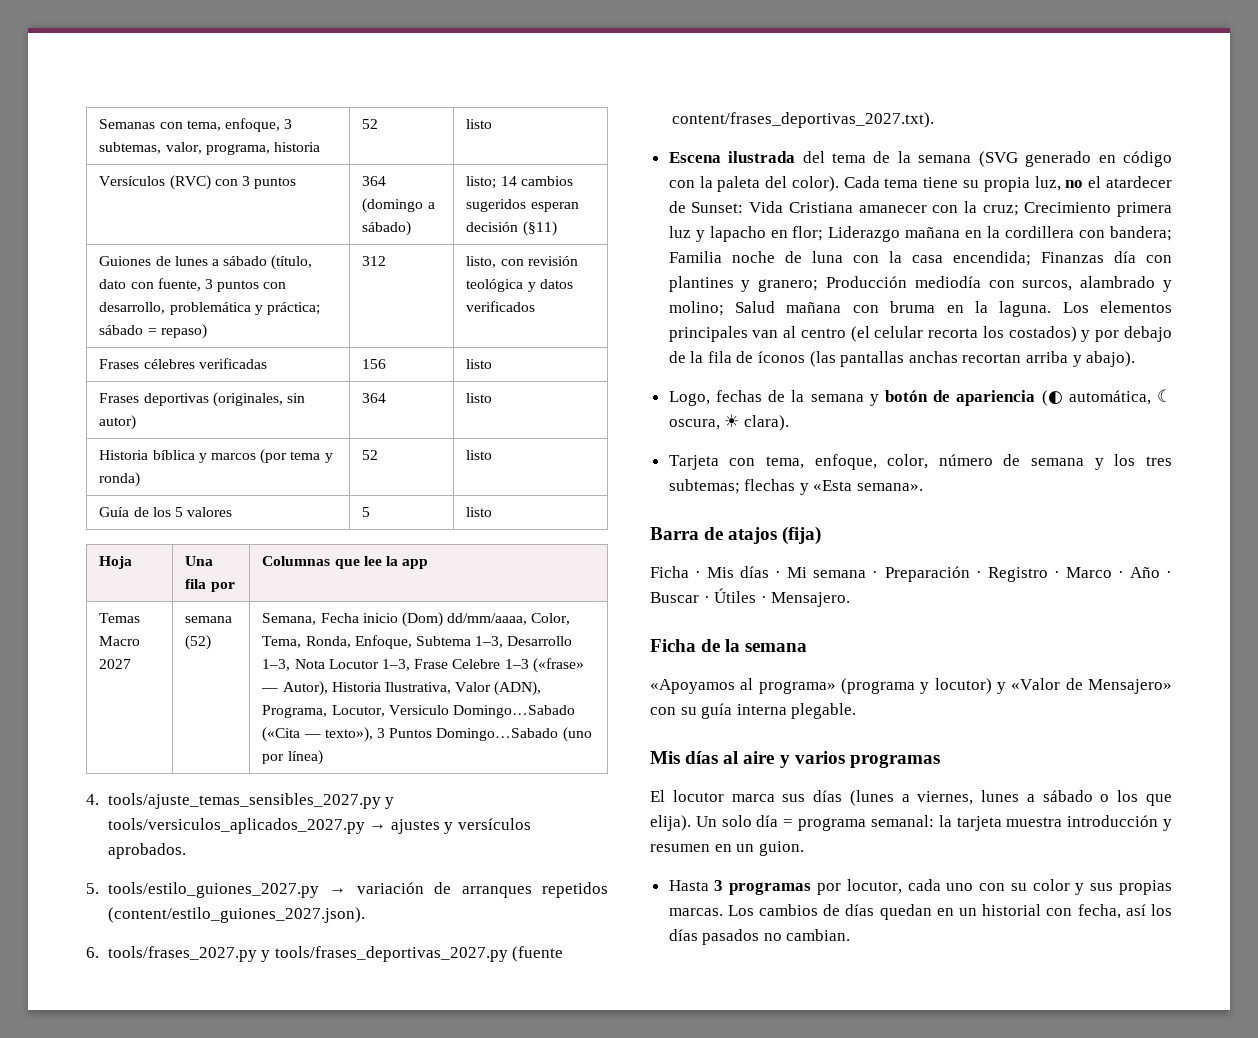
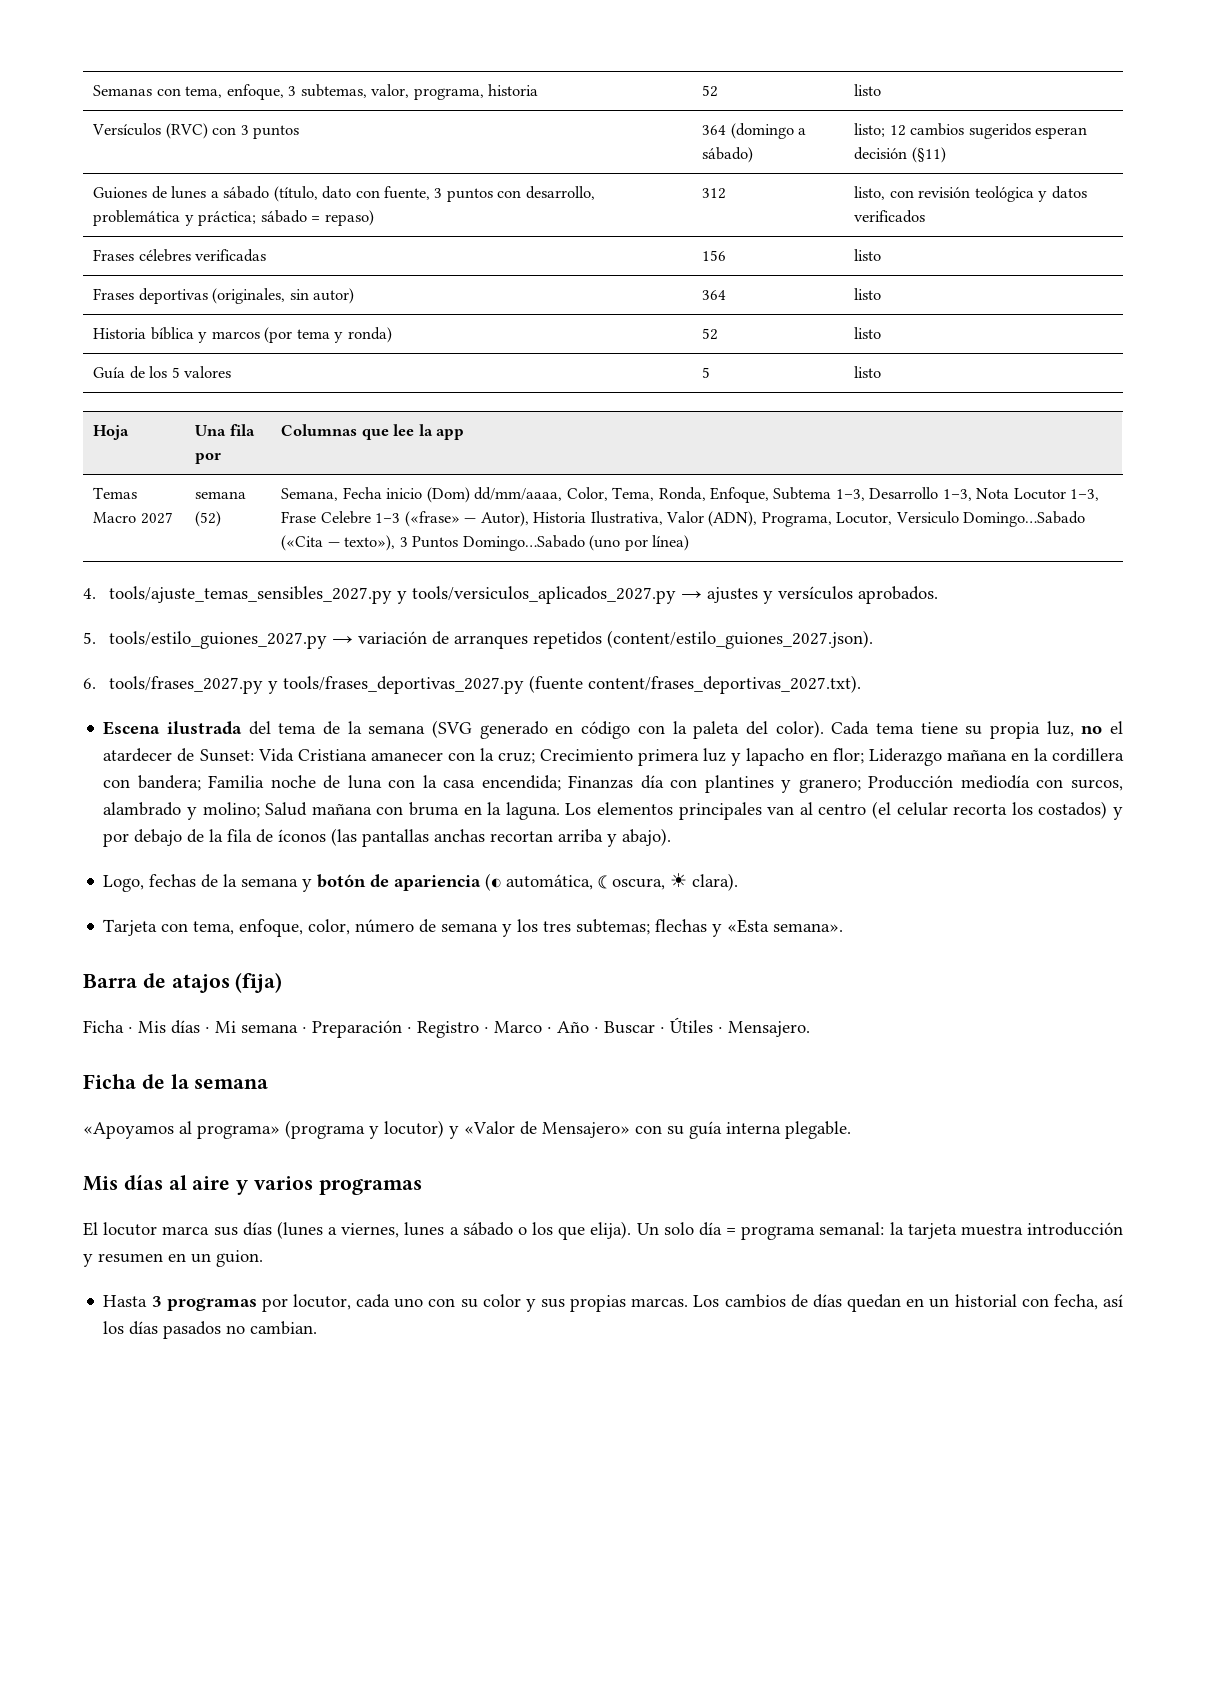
- Versículos (RVC) con 3 puntos | 364 (domingo a sábado) | listo; 14 cambios sugeridos esperan decisión (§11)
+ Versículos (RVC) con 3 puntos | 364 (domingo a sábado) | listo; 12 cambios sugeridos esperan decisión (§11)

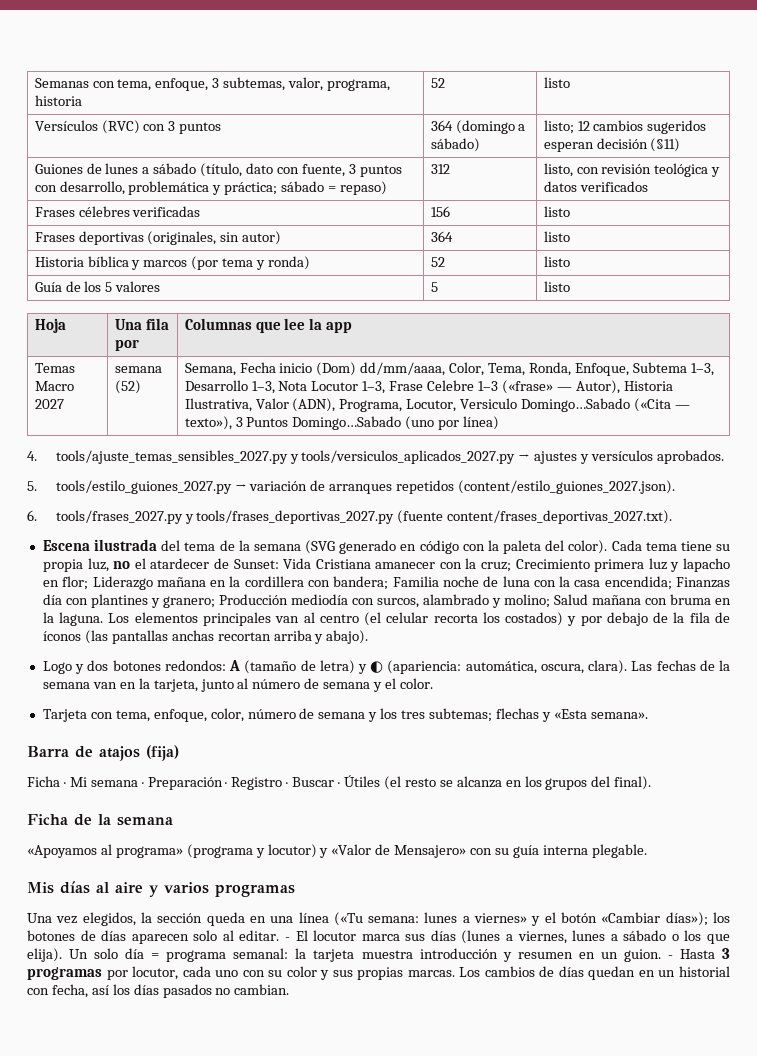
- Logo, fechas de la semana y botón de apariencia (◐ automática, ☾ oscura, ☀ clara).
+ Logo y dos botones redondos: A (tamaño de letra) y ◐ (apariencia: automática, oscura, clara). Las fechas de la semana van en la tarjeta, junto al número de semana y el color.
- Ficha · Mis días · Mi semana · Preparación · Registro · Marco · Año · Buscar · Útiles · Mensajero.
+ Ficha · Mi semana · Preparación · Registro · Buscar · Útiles (el resto se alcanza en los grupos del final).
- El locutor marca sus días (lunes a viernes, lunes a sábado o los que elija).
+ Una vez elegidos, la sección queda en una línea («Tu semana: lunes a viernes» y el botón «Cambiar días»); los botones de días aparecen solo al editar. - El locutor marca sus días (lunes a viernes, lunes a sábado o los que elija).
- Un solo día = programa semanal: la tarjeta muestra introducción y resumen en un guion.
- Hasta 3 programas por locutor, cada uno con su color y sus propias marcas.
+ Un solo día = programa semanal: la tarjeta muestra introducción y resumen en un guion. - Hasta 3 programas por locutor, cada uno con su color y sus propias marcas.

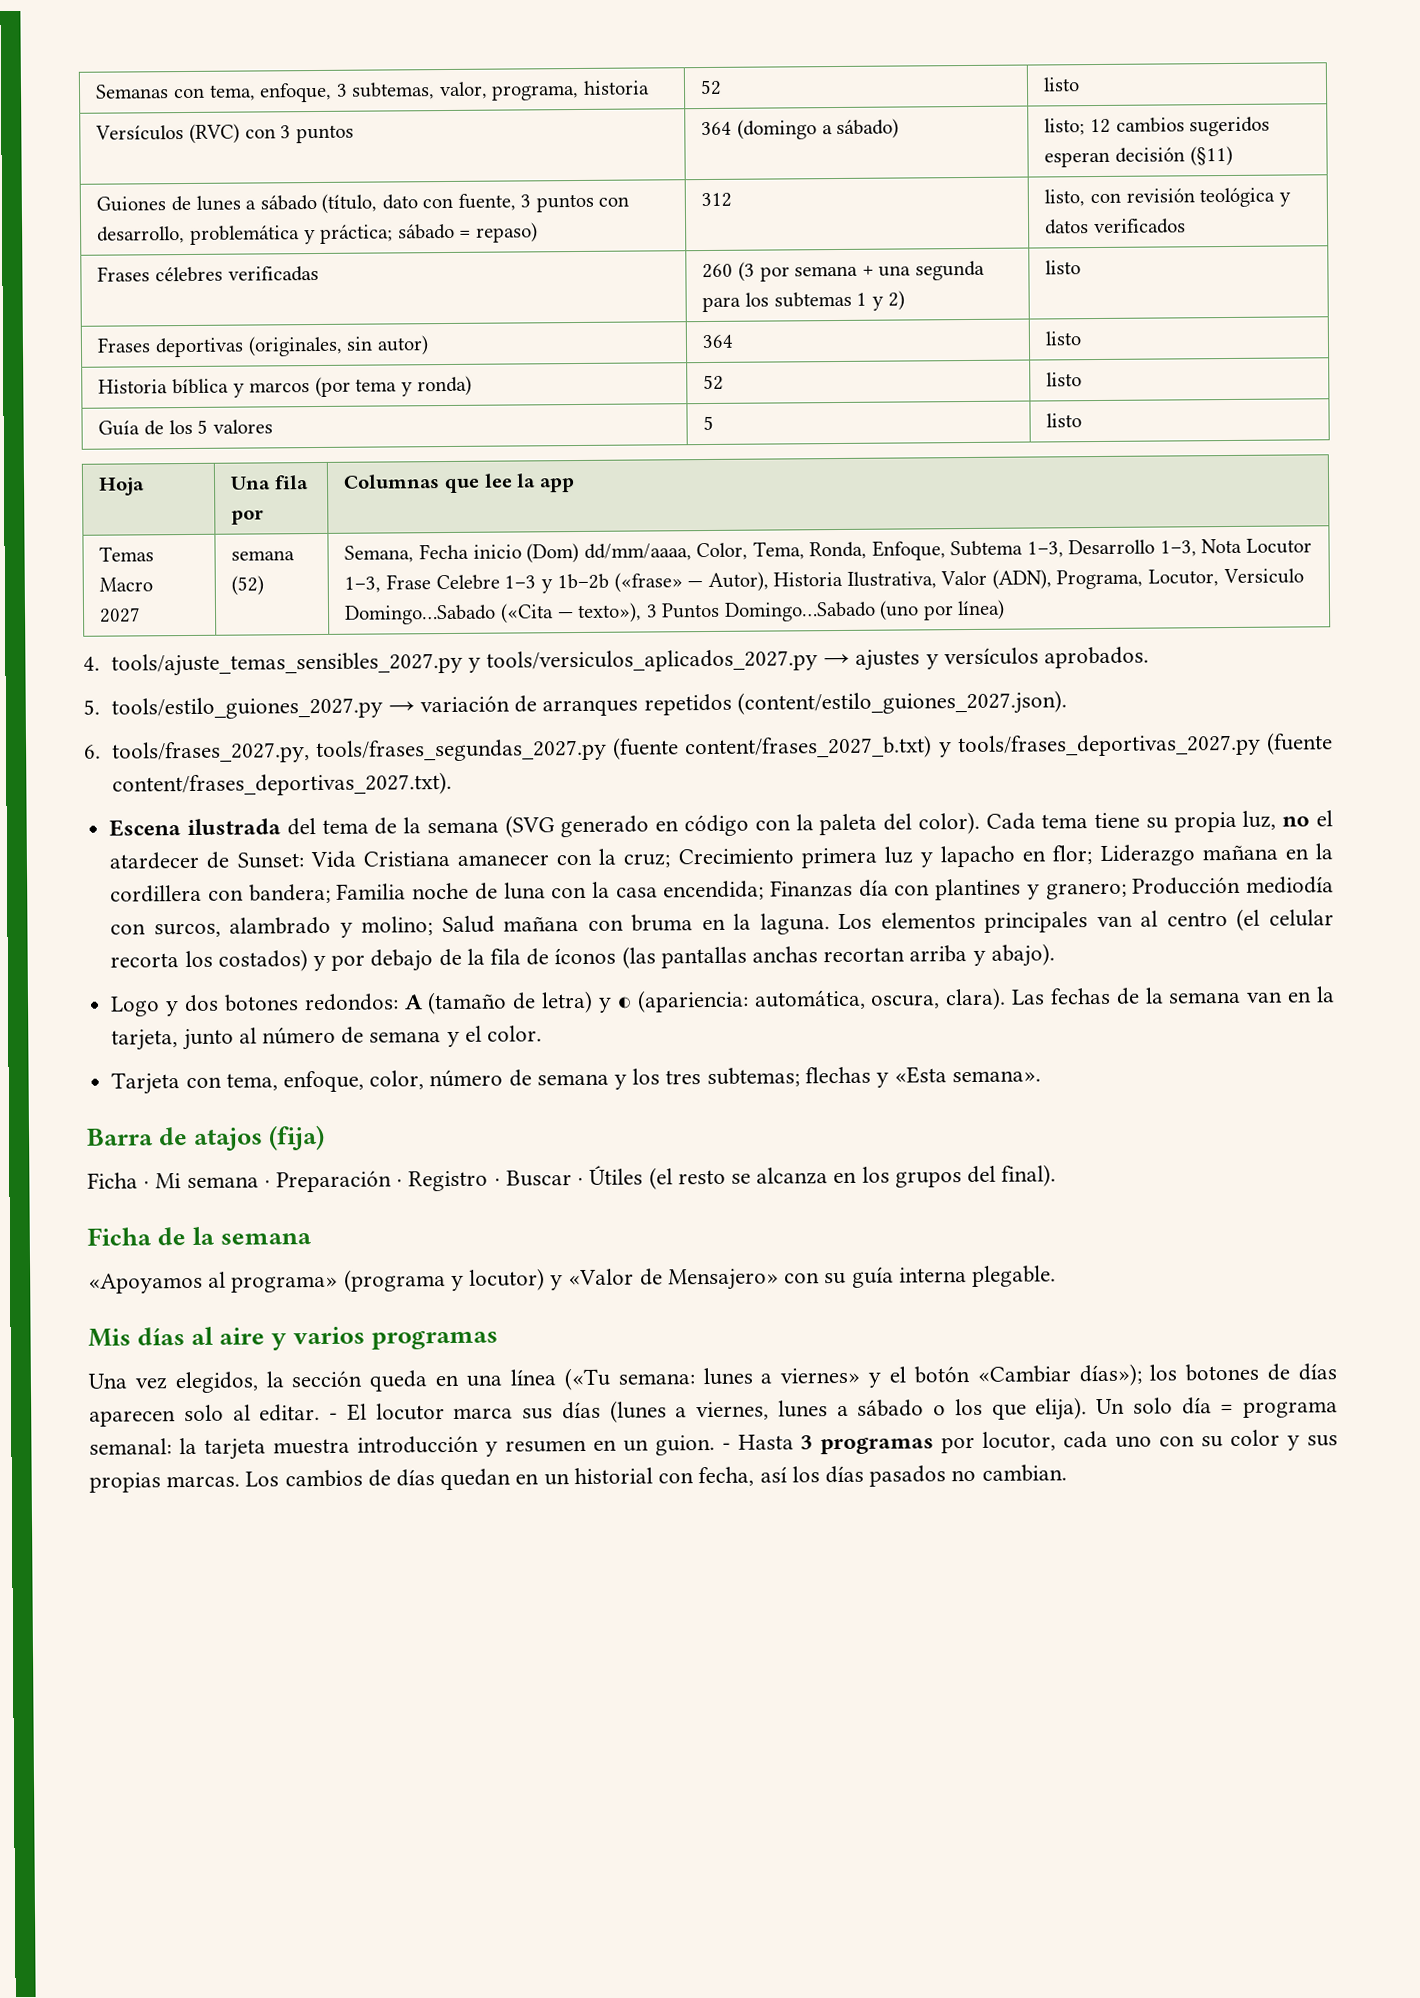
- Frases célebres verificadas | 156 | listo
+ Frases célebres verificadas | 260 (3 por semana + una segunda para los subtemas 1 y 2) | listo
- Semana, Fecha inicio (Dom) dd/mm/aaaa, Color, Tema, Ronda, Enfoque, Subtema 1–3, Desarrollo 1–3, Nota Locutor 1–3, Frase Celebre 1–3 («frase» — Autor), Historia Ilustrativa, Valor (ADN), Programa, Locutor, Versiculo Domingo…Sabado («Cita — texto»), 3 Puntos Domingo…Sabado (uno por línea)
+ Semana, Fecha inicio (Dom) dd/mm/aaaa, Color, Tema, Ronda, Enfoque, Subtema 1–3, Desarrollo 1–3, Nota Locutor 1–3, Frase Celebre 1–3 y 1b–2b («frase» — Autor), Historia Ilustrativa, Valor (ADN), Programa, Locutor, Versiculo Domingo…Sabado («Cita — texto»), 3 Puntos Domingo…Sabado (uno por línea)
- 6. tools/frases_2027.py y tools/frases_deportivas_2027.py (fuente content/frases_deportivas_2027.txt).
+ 6. tools/frases_2027.py, tools/frases_segundas_2027.py (fuente content/frases_2027_b.txt) y tools/frases_deportivas_2027.py (fuente content/frases_deportivas_2027.txt).

